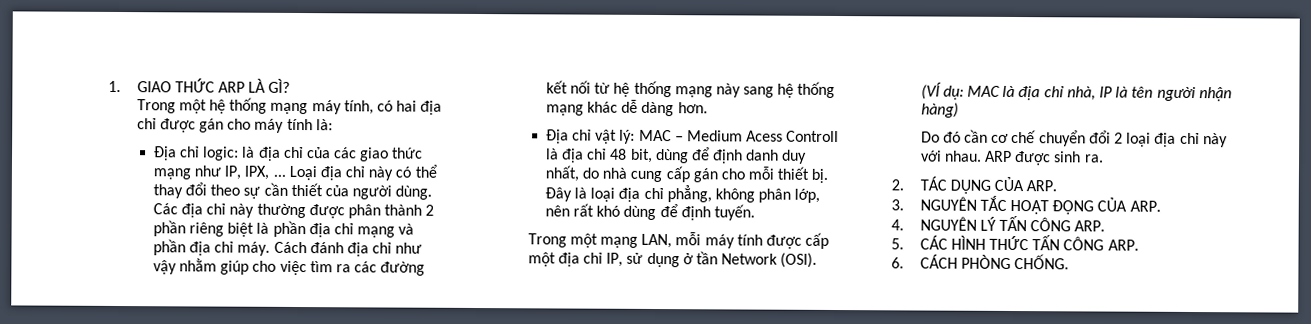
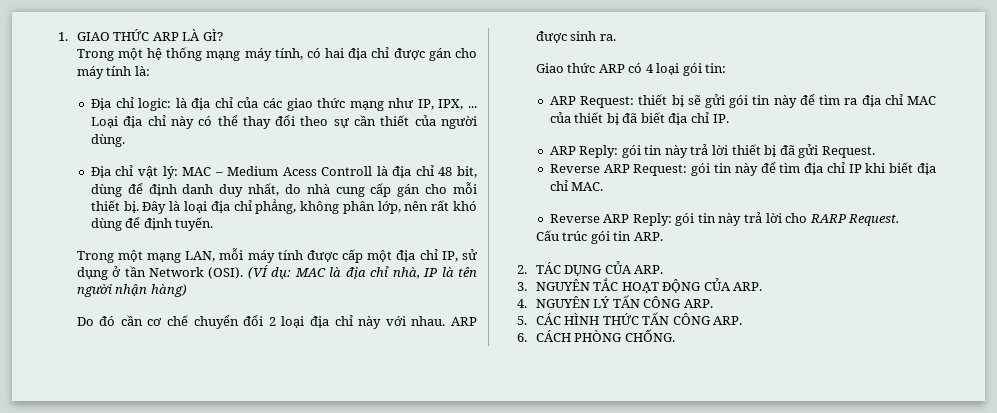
- Các địa chỉ này thường được phân thành 2 phần riêng biệt là phần địa chỉ mạng và phần địa chỉ máy. Cách đánh địa chỉ như vậy nhằm giúp cho việc tìm ra các đường kết nối từ hệ thống mạng này sang hệ thống mạng khác dễ dàng hơn.
+ Giao thức ARP có 4 loại gói tin:
+ ARP Request: thiết bị sẽ gửi gói tin này để tìm ra địa chỉ MAC của thiết bị đã biết địa chỉ IP.
+ ARP Reply: gói tin này trả lời thiết bị đã gửi Request.
+ Reverse ARP Request: gói tin này để tìm địa chỉ IP khi biết địa chỉ MAC.
+ Reverse ARP Reply: gói tin này trả lời cho RARP Request.
+ Cấu trúc gói tin ARP.

